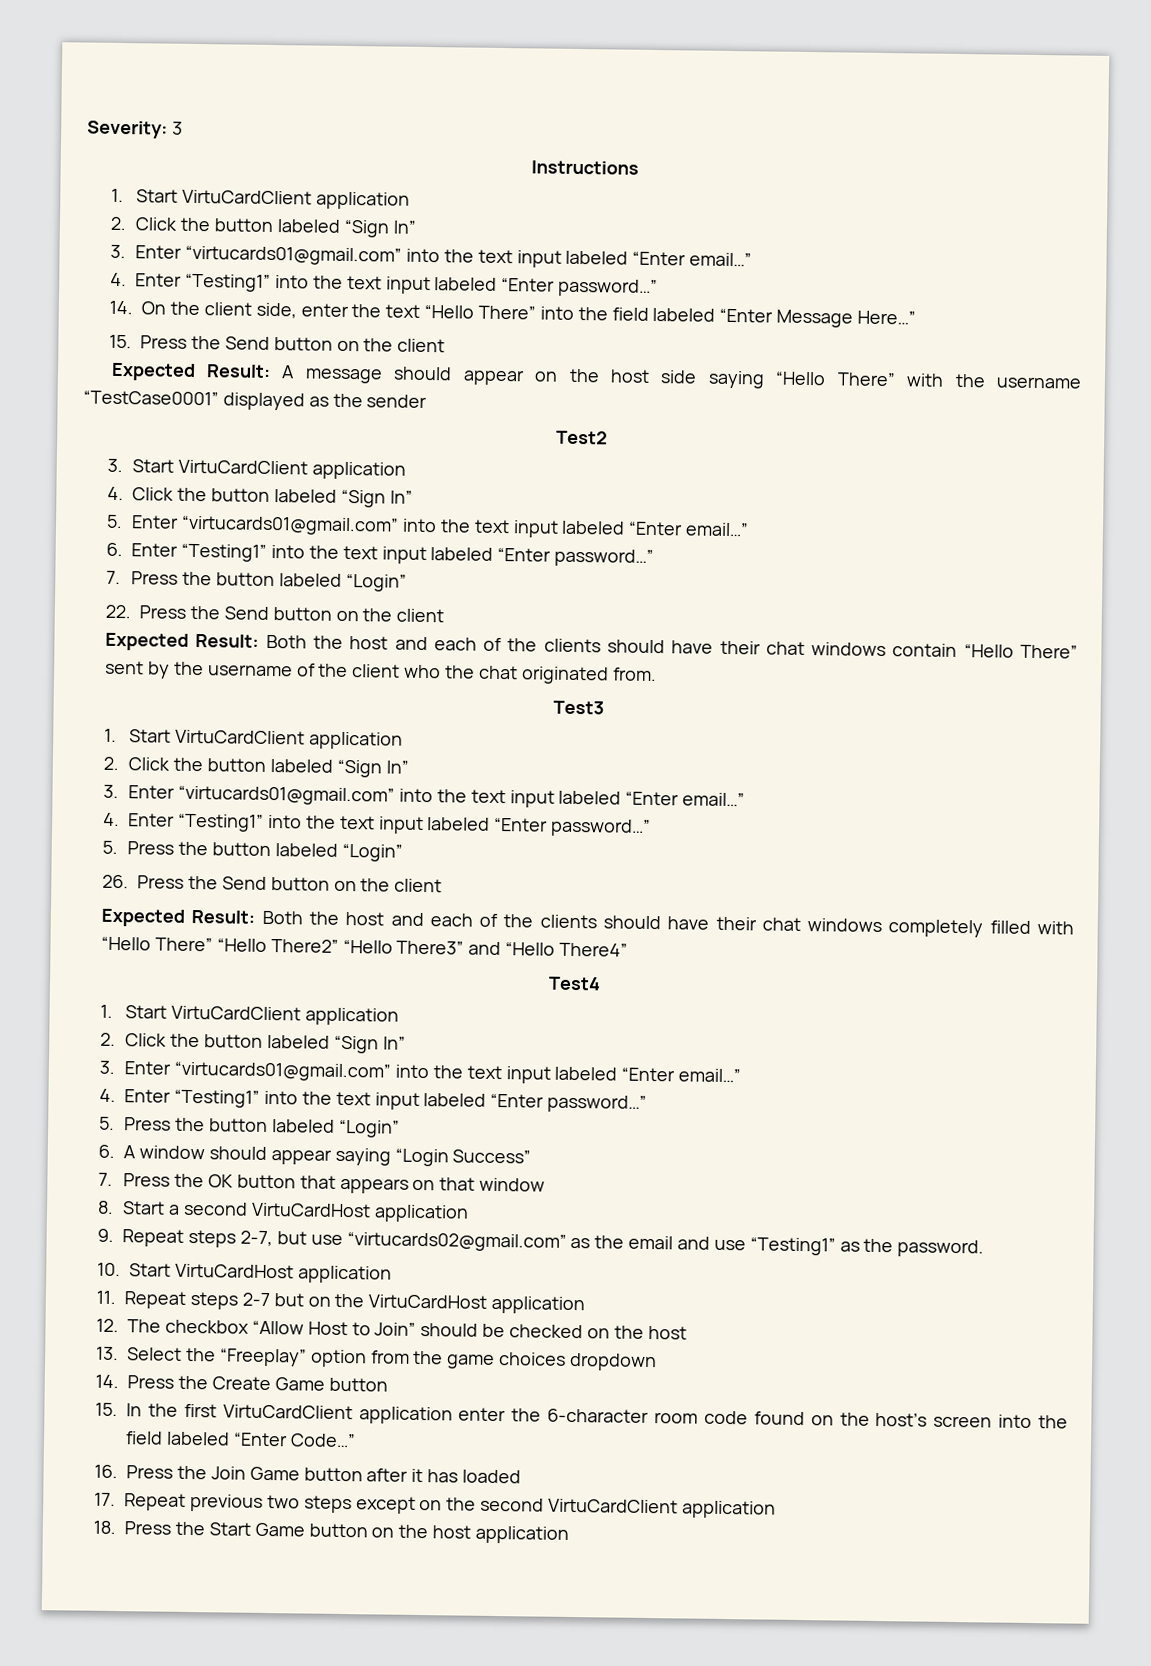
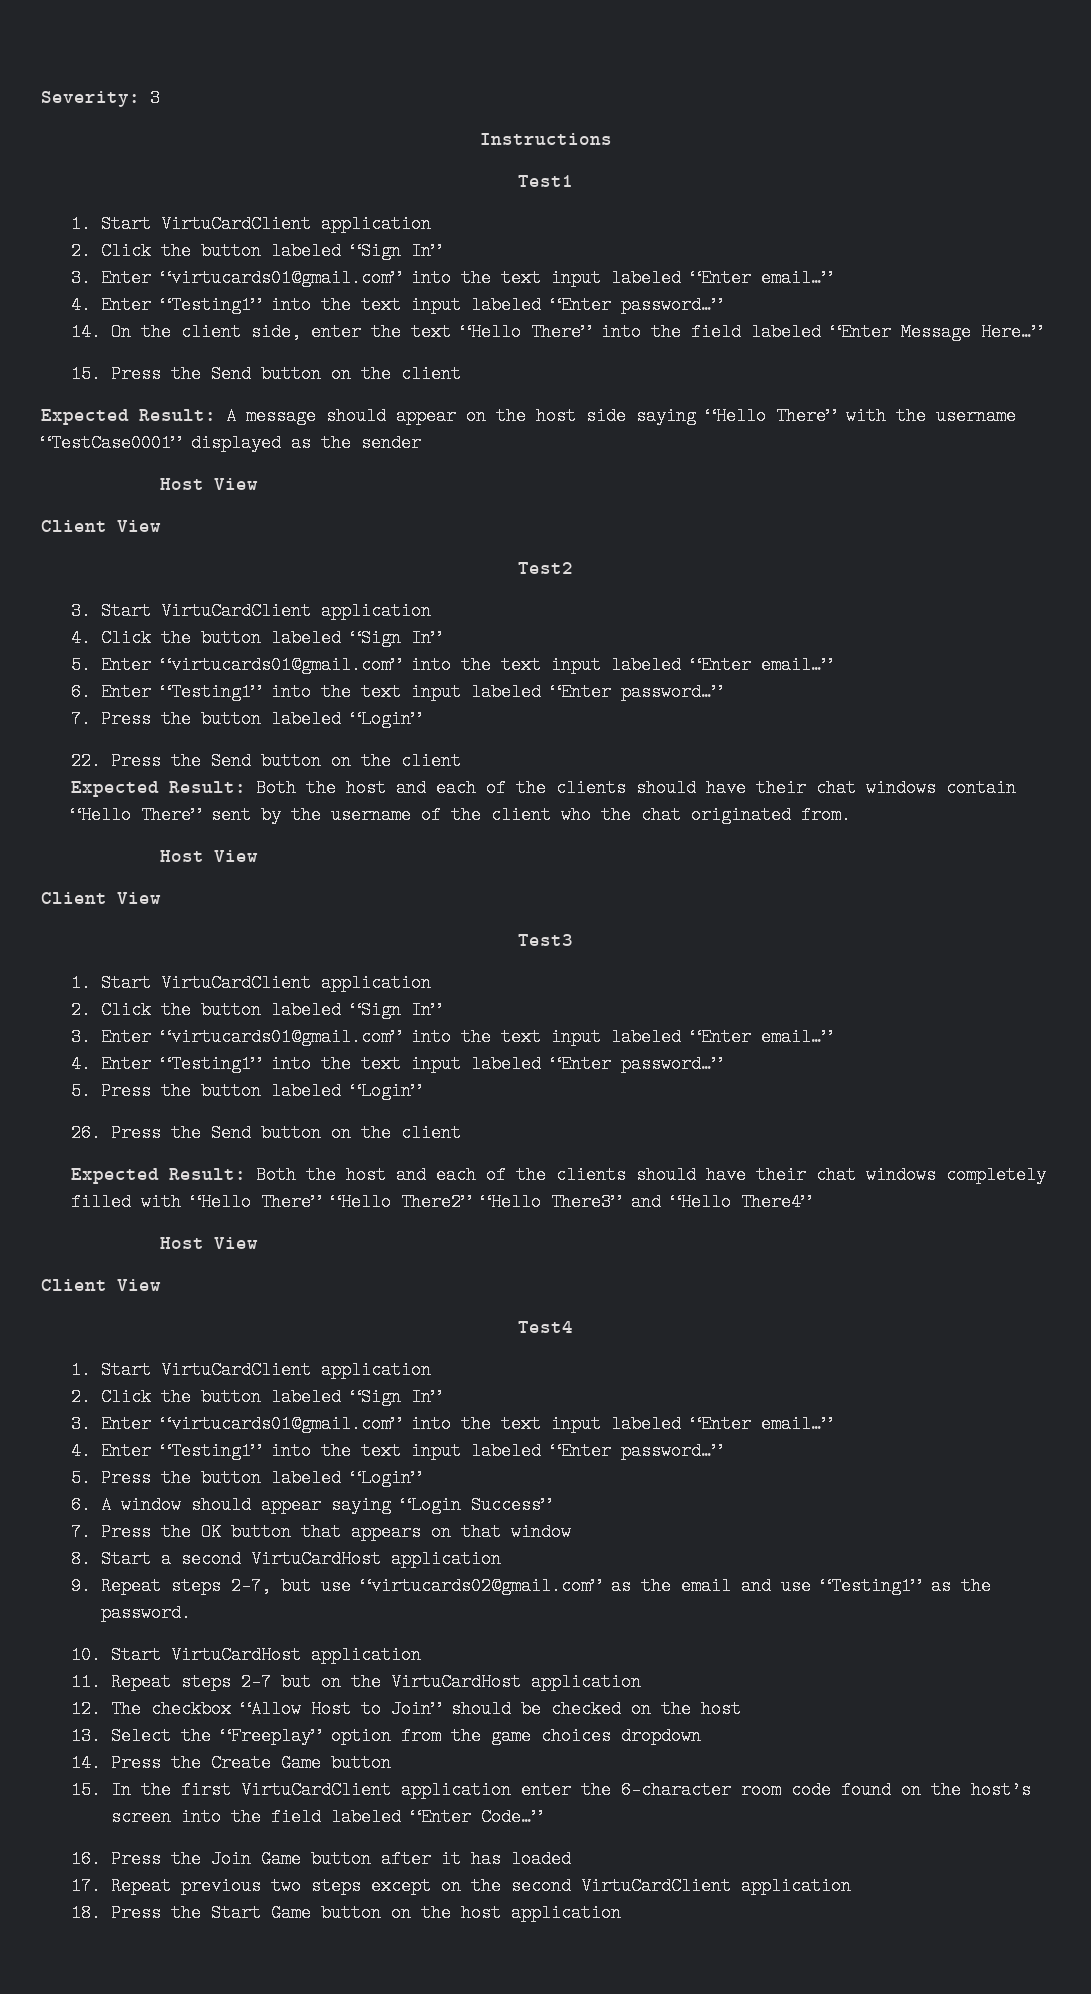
+ Test1
  Expected Result: A message should appear on the host side saying “Hello There” with the username “TestCase0001” displayed as the sender
+ Host View
+ Client View
  Expected Result: Both the host and each of the clients should have their chat windows contain “Hello There” sent by the username of the client who the chat originated from.
+ Host View
+ Client View
  Expected Result: Both the host and each of the clients should have their chat windows completely filled with “Hello There” “Hello There2” “Hello There3” and “Hello There4”
+ Host View
+ Client View

